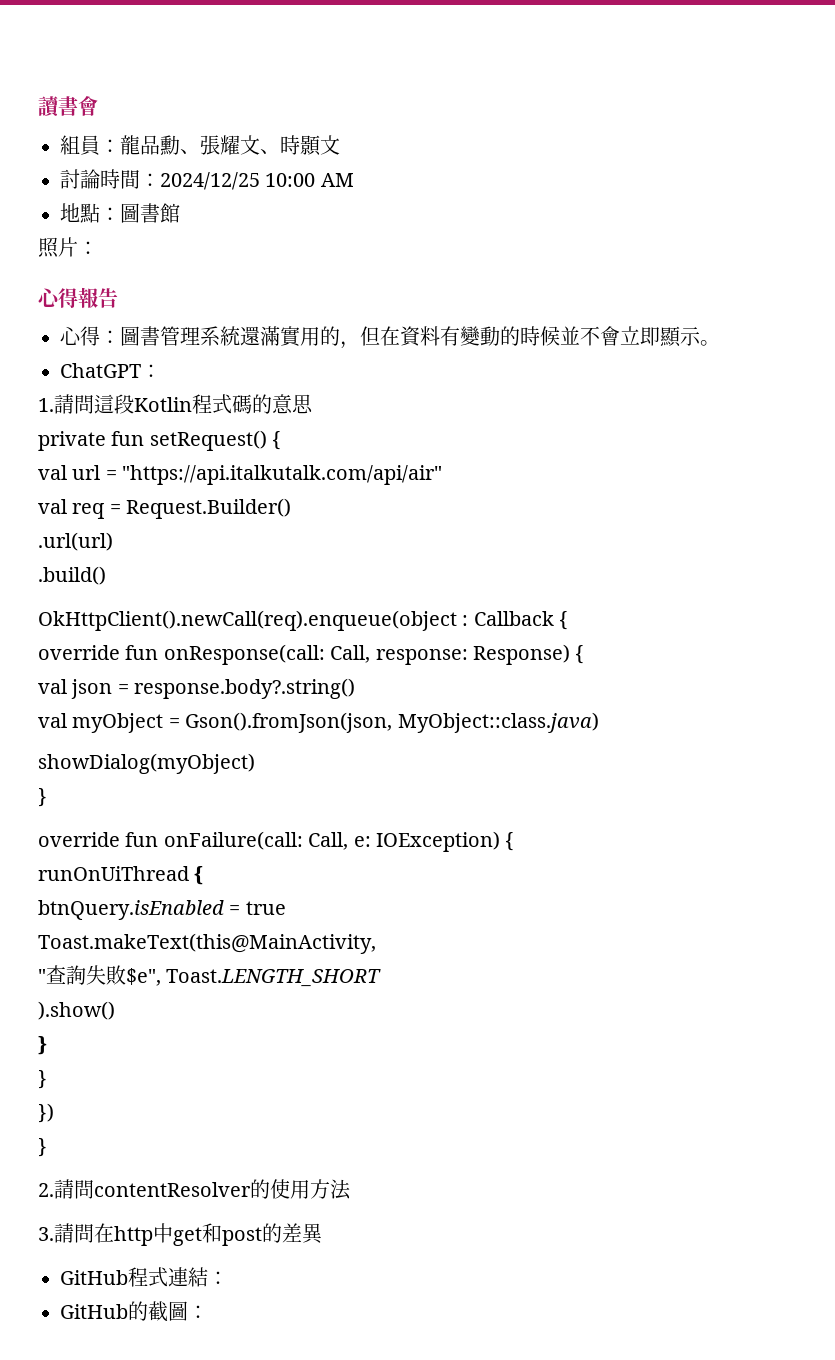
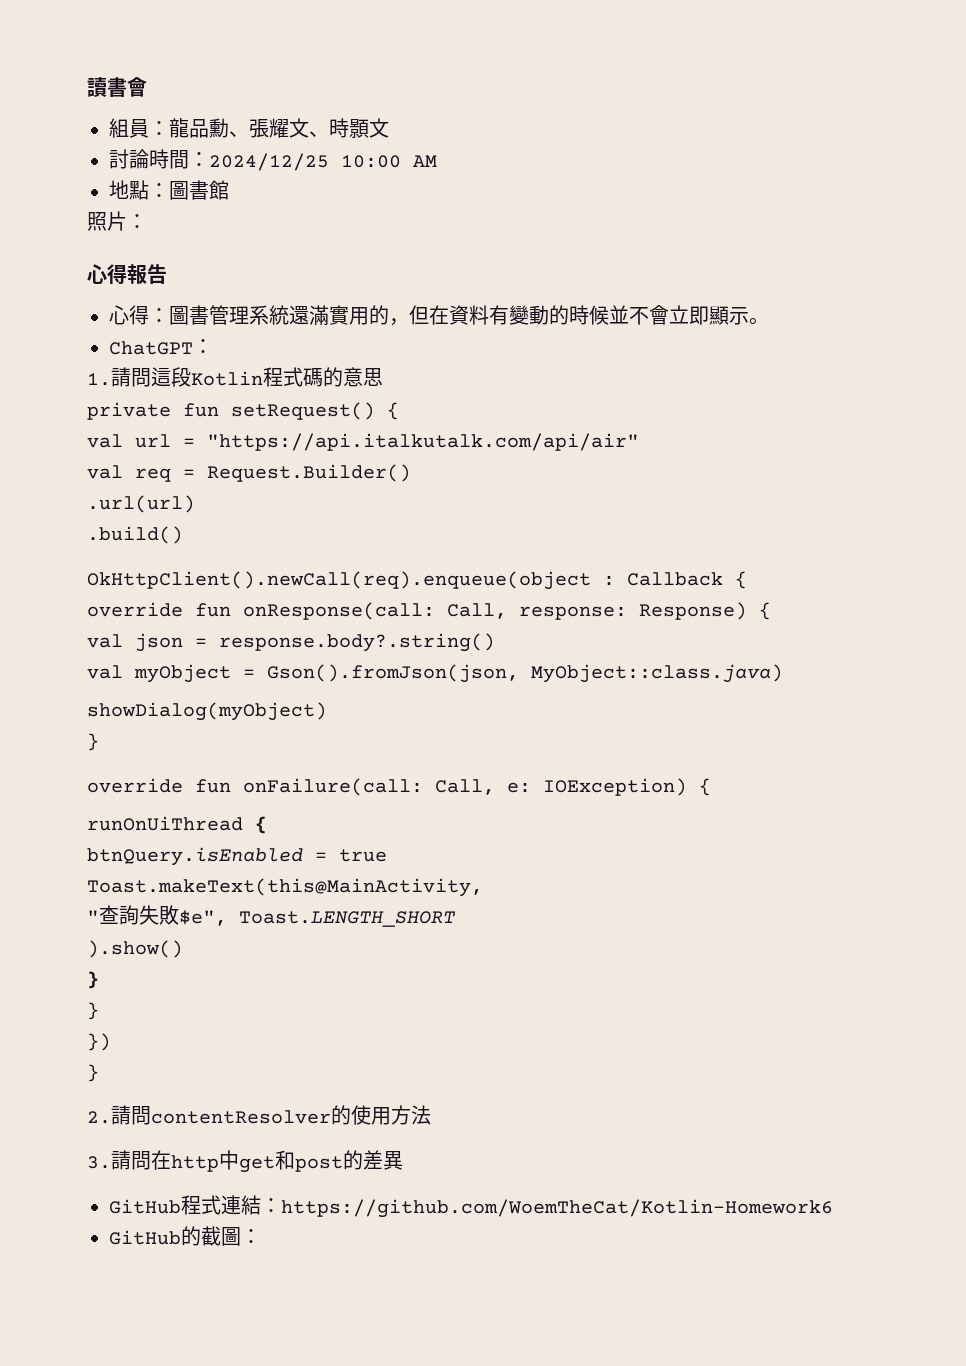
- GitHub程式連結：
+ GitHub程式連結：https://github.com/WoemTheCat/Kotlin-Homework6

